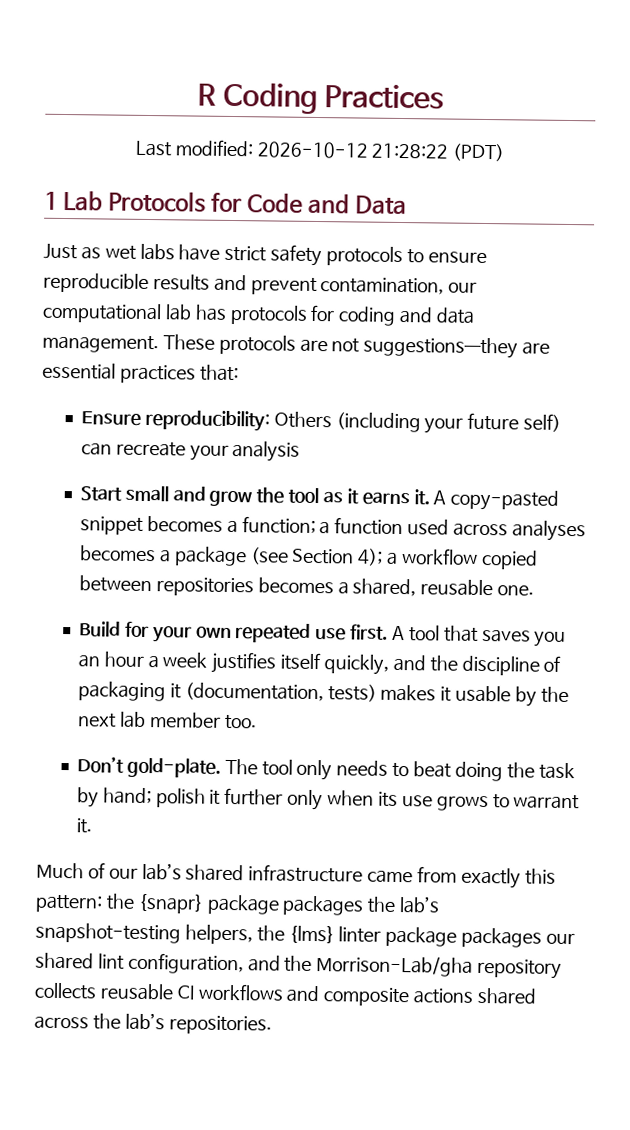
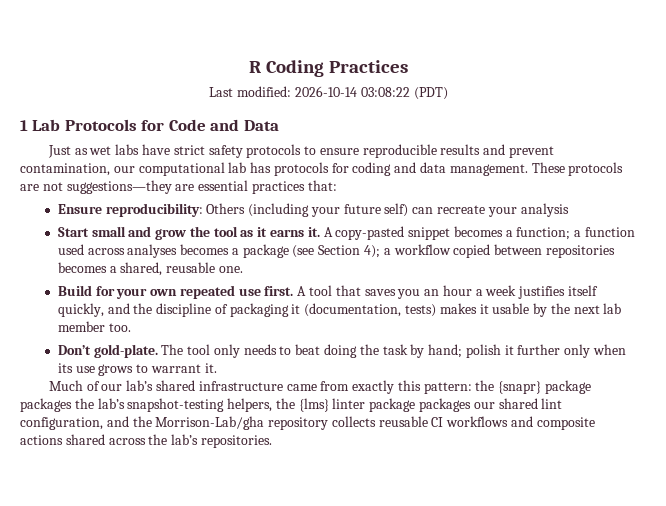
- Last modified: 2026-10-12 21:28:22 (PDT)
+ Last modified: 2026-10-14 03:08:22 (PDT)

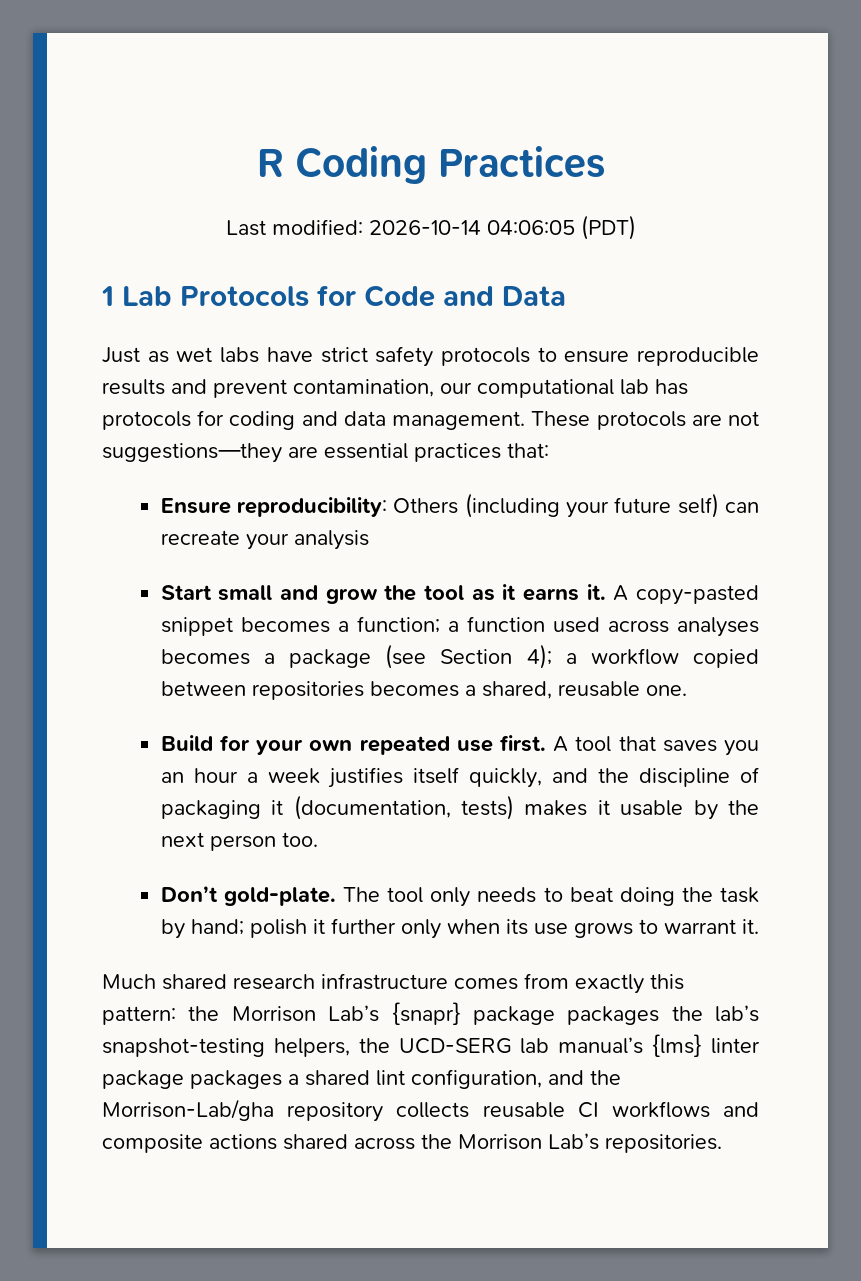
- Last modified: 2026-10-14 03:08:22 (PDT)
+ Last modified: 2026-10-14 04:06:05 (PDT)
- A tool that saves you an hour a week justifies itself quickly, and the discipline of packaging it (documentation, tests) makes it usable by the next lab member too.
+ A tool that saves you an hour a week justifies itself quickly, and the discipline of packaging it (documentation, tests) makes it usable by the next person too.
- Much of our lab’s shared infrastructure came from exactly this pattern: the {snapr} package packages the lab’s snapshot-testing helpers, the {lms} linter package packages our shared lint configuration, and the Morrison-Lab/gha repository collects reusable CI workflows and composite actions shared across the lab’s repositories.
+ Much shared research infrastructure comes from exactly this pattern: the Morrison Lab’s {snapr} package packages the lab’s snapshot-testing helpers, the UCD-SERG lab manual’s {lms} linter package packages a shared lint configuration, and the Morrison-Lab/gha repository collects reusable CI workflows and composite actions shared across the Morrison Lab’s repositories.

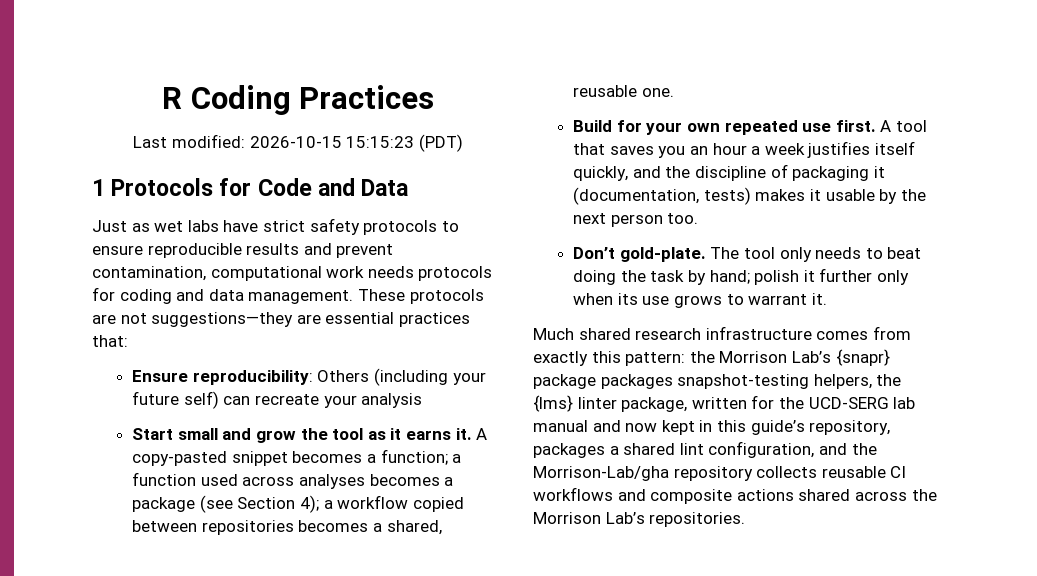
- Last modified: 2026-10-14 04:06:05 (PDT)
+ Last modified: 2026-10-15 15:15:23 (PDT)
- 1 Lab Protocols for Code and Data
+ 1 Protocols for Code and Data
- Just as wet labs have strict safety protocols to ensure reproducible results and prevent contamination, our computational lab has protocols for coding and data management.
+ Just as wet labs have strict safety protocols to ensure reproducible results and prevent contamination, computational work needs protocols for coding and data management.
- Much shared research infrastructure comes from exactly this pattern: the Morrison Lab’s {snapr} package packages the lab’s snapshot-testing helpers, the UCD-SERG lab manual’s {lms} linter package packages a shared lint configuration, and the Morrison-Lab/gha repository collects reusable CI workflows and composite actions shared across the Morrison Lab’s repositories.
+ Much shared research infrastructure comes from exactly this pattern: the Morrison Lab’s {snapr} package packages snapshot-testing helpers, the {lms} linter package, written for the UCD-SERG lab manual and now kept in this guide’s repository, packages a shared lint configuration, and the Morrison-Lab/gha repository collects reusable CI workflows and composite actions shared across the Morrison Lab’s repositories.

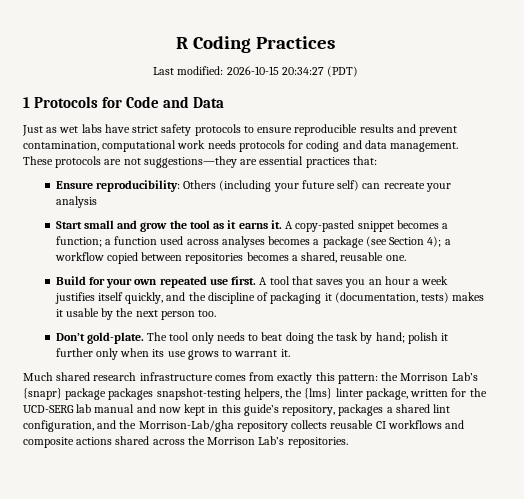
- Last modified: 2026-10-15 15:15:23 (PDT)
+ Last modified: 2026-10-15 20:34:27 (PDT)

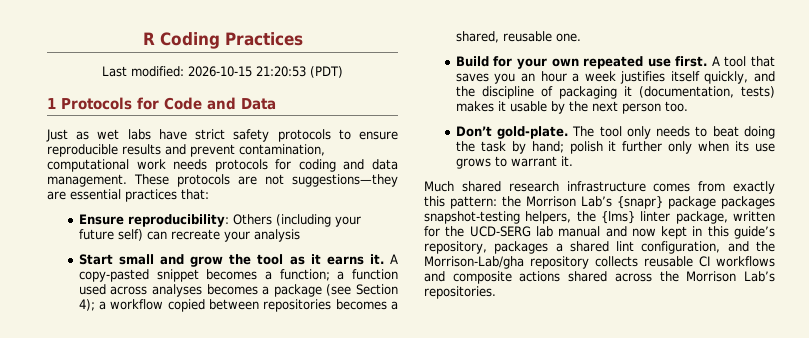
- Last modified: 2026-10-15 20:34:27 (PDT)
+ Last modified: 2026-10-15 21:20:53 (PDT)

